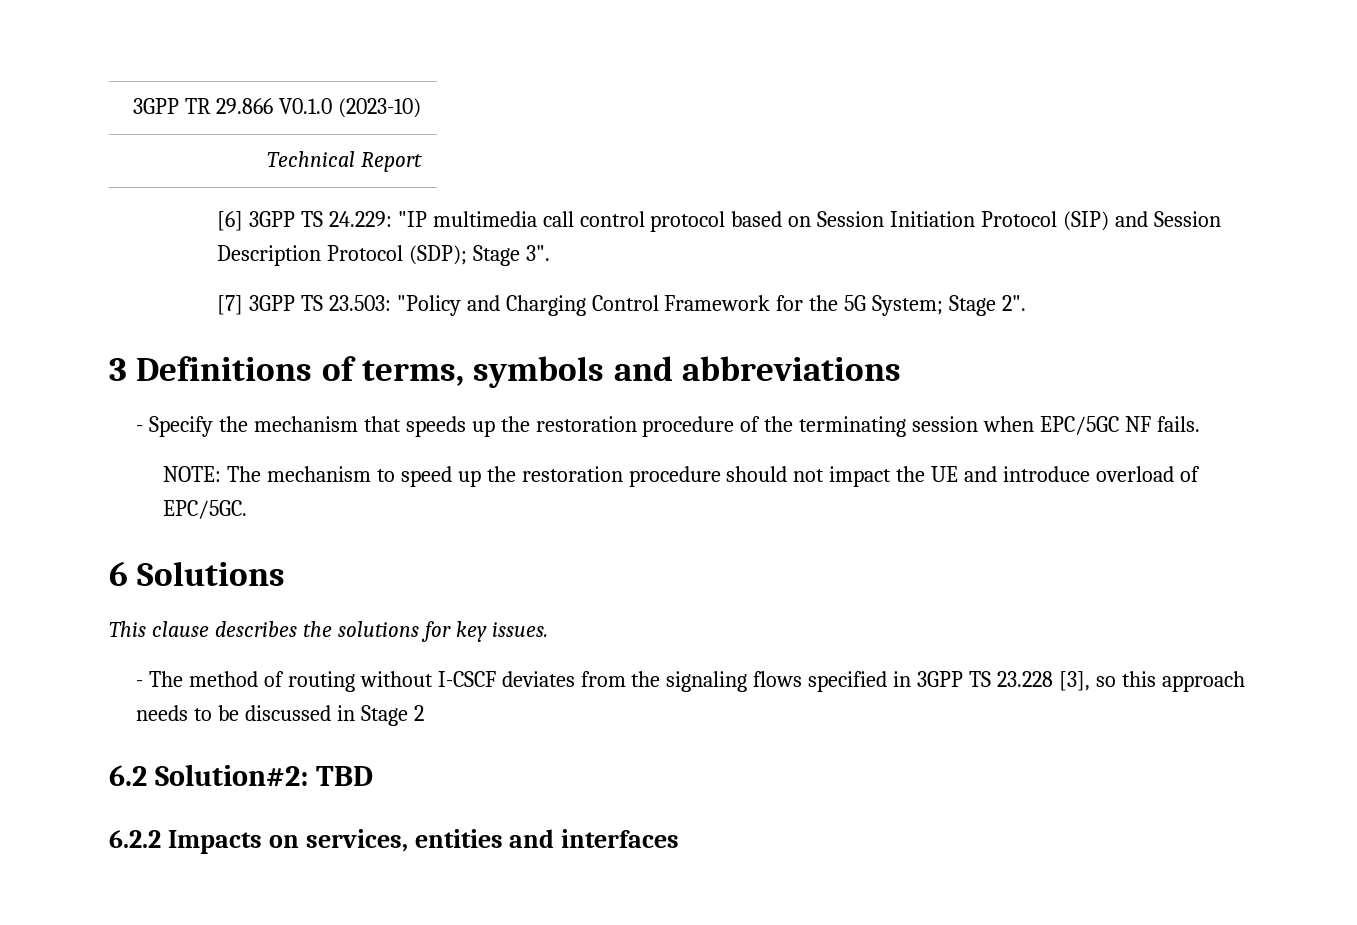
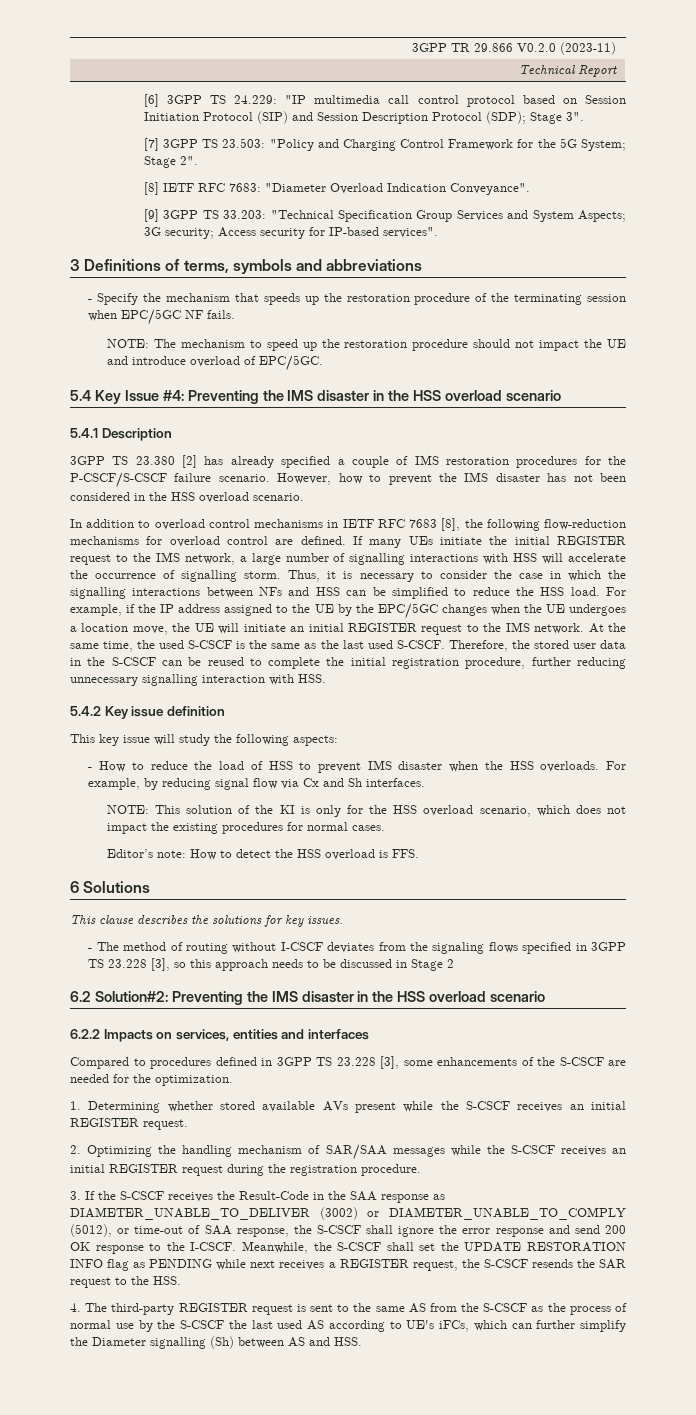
- 3GPP TR 29.866 V0.1.0 (2023-10)
+ 3GPP TR 29.866 V0.2.0 (2023-11)
+ [8] IETF RFC 7683: "Diameter Overload Indication Conveyance".
+ [9] 3GPP TS 33.203: "Technical Specification Group Services and System Aspects; 3G security; Access security for IP-based services".
+ 5.4 Key Issue #4: Preventing the IMS disaster in the HSS overload scenario
+ 5.4.1 Description
+ 3GPP TS 23.380 [2] has already specified a couple of IMS restoration procedures for the P-CSCF/S-CSCF failure scenario. However, how to prevent the IMS disaster has not been considered in the HSS overload scenario.
+ In addition to overload control mechanisms in IETF RFC 7683 [8], the following flow-reduction mechanisms for overload control are defined. If many UEs initiate the initial REGISTER request to the IMS network, a large number of signalling interactions with HSS will accelerate the occurrence of signalling storm. Thus, it is necessary to consider the case in which the signalling interactions between NFs and HSS can be simplified to reduce the HSS load. For example, if the IP address assigned to the UE by the EPC/5GC changes when the UE undergoes a location move, the UE will initiate an initial REGISTER request to the IMS network. At the same time, the used S-CSCF is the same as the last used S-CSCF. Therefore, the stored user data in the S-CSCF can be reused to complete the initial registration procedure, further reducing unnecessary signalling interaction with HSS.
+ 5.4.2 Key issue definition
+ This key issue will study the following aspects:
+ - How to reduce the load of HSS to prevent IMS disaster when the HSS overloads. For example, by reducing signal flow via Cx and Sh interfaces.
+ NOTE: This solution of the KI is only for the HSS overload scenario, which does not impact the existing procedures for normal cases.
+ Editor’s note: How to detect the HSS overload is FFS.
- 6.2 Solution#2: TBD
+ 6.2 Solution#2: Preventing the IMS disaster in the HSS overload scenario
+ Compared to procedures defined in 3GPP TS 23.228 [3], some enhancements of the S-CSCF are needed for the optimization.
+ 1. Determining whether stored available AVs present while the S-CSCF receives an initial REGISTER request.
+ 2. Optimizing the handling mechanism of SAR/SAA messages while the S-CSCF receives an initial REGISTER request during the registration procedure.
+ 3. If the S-CSCF receives the Result-Code in the SAA response as DIAMETER_UNABLE_TO_DELIVER (3002) or DIAMETER_UNABLE_TO_COMPLY (5012), or time-out of SAA response, the S-CSCF shall ignore the error response and send 200 OK response to the I-CSCF. Meanwhile, the S-CSCF shall set the UPDATE RESTORATION INFO flag as PENDING while next receives a REGISTER request, the S-CSCF resends the SAR request to the HSS.
+ 4. The third-party REGISTER request is sent to the same AS from the S-CSCF as the process of normal use by the S-CSCF the last used AS according to UE's iFCs, which can further simplify the Diameter signalling (Sh) between AS and HSS.

